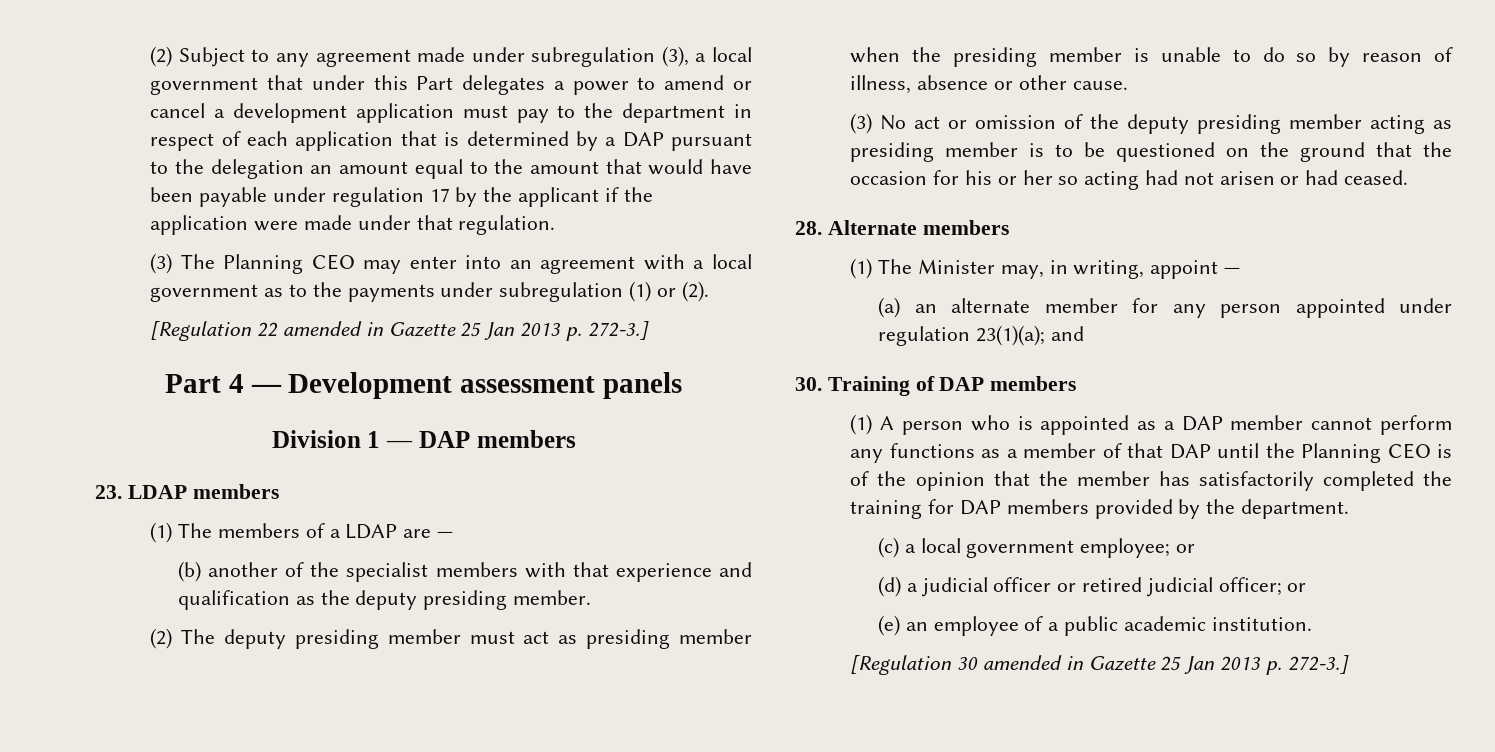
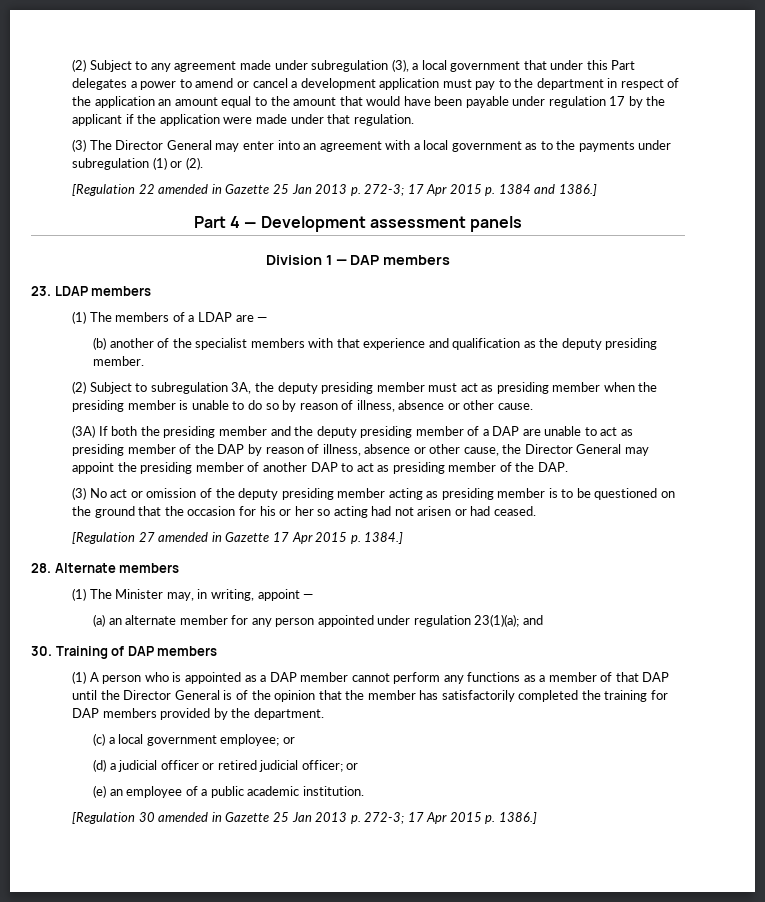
- (2) Subject to any agreement made under subregulation (3), a local government that under this Part delegates a power to amend or cancel a development application must pay to the department in respect of each application that is determined by a DAP pursuant to the delegation an amount equal to the amount that would have been payable under regulation 17 by the applicant if the application were made under that regulation.
+ (2) Subject to any agreement made under subregulation (3), a local government that under this Part delegates a power to amend or cancel a development application must pay to the department in respect of the application an amount equal to the amount that would have been payable under regulation 17 by the applicant if the application were made under that regulation.
- (3) The Planning CEO may enter into an agreement with a local government as to the payments under subregulation (1) or (2).
+ (3) The Director General may enter into an agreement with a local government as to the payments under subregulation (1) or (2).
- [Regulation 22 amended in Gazette 25 Jan 2013 p. 272-3.]
+ [Regulation 22 amended in Gazette 25 Jan 2013 p. 272-3; 17 Apr 2015 p. 1384 and 1386.]
- (2) The deputy presiding member must act as presiding member when the presiding member is unable to do so by reason of illness, absence or other cause.
+ (2) Subject to subregulation 3A, the deputy presiding member must act as presiding member when the presiding member is unable to do so by reason of illness, absence or other cause.
+ (3A) If both the presiding member and the deputy presiding member of a DAP are unable to act as presiding member of the DAP by reason of illness, absence or other cause, the Director General may appoint the presiding member of another DAP to act as presiding member of the DAP.
+ [Regulation 27 amended in Gazette 17 Apr 2015 p. 1384.]
- (1) A person who is appointed as a DAP member cannot perform any functions as a member of that DAP until the Planning CEO is of the opinion that the member has satisfactorily completed the training for DAP members provided by the department.
+ (1) A person who is appointed as a DAP member cannot perform any functions as a member of that DAP until the Director General is of the opinion that the member has satisfactorily completed the training for DAP members provided by the department.
- [Regulation 30 amended in Gazette 25 Jan 2013 p. 272-3.]
+ [Regulation 30 amended in Gazette 25 Jan 2013 p. 272-3; 17 Apr 2015 p. 1386.]

